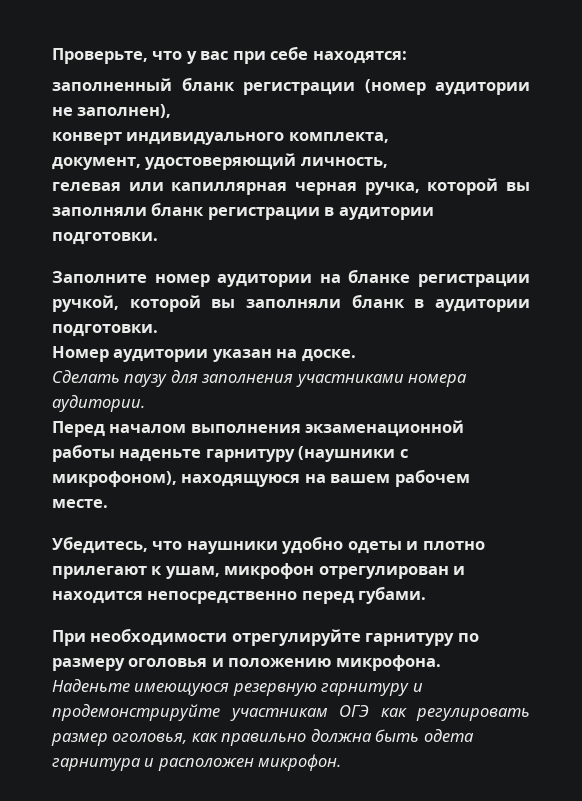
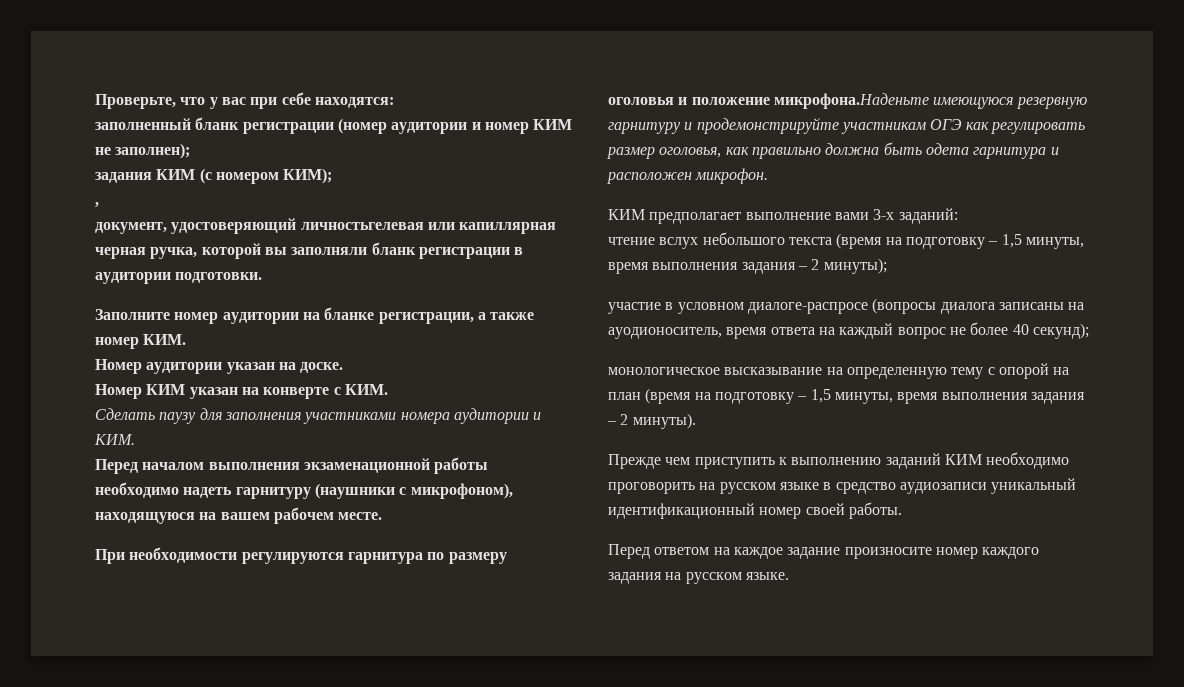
- заполненный бланк регистрации (номер аудитории не заполнен),
- конверт индивидуального комплекта,
+ заполненный бланк регистрации (номер аудитории и номер КИМ не заполнен);
+ задания КИМ (с номером КИМ);
+ ,
- документ, удостоверяющий личность,
- гелевая или капиллярная черная ручка, которой вы заполняли бланк регистрации в аудитории подготовки.
+ документ, удостоверяющий личностьгелевая или капиллярная черная ручка, которой вы заполняли бланк регистрации в аудитории подготовки.
- Заполните номер аудитории на бланке регистрации ручкой, которой вы заполняли бланк в аудитории подготовки.
+ Заполните номер аудитории на бланке регистрации, а также номер КИМ.
+ Номер КИМ указан на конверте с КИМ.
- Сделать паузу для заполнения участниками номера аудитории.
+ Сделать паузу для заполнения участниками номера аудитории и КИМ.
- Перед началом выполнения экзаменационной работы наденьте гарнитуру (наушники с микрофоном), находящуюся на вашем рабочем месте.
+ Перед началом выполнения экзаменационной работы необходимо надеть гарнитуру (наушники с микрофоном), находящуюся на вашем рабочем месте.
- Убедитесь, что наушники удобно одеты и плотно прилегают к ушам, микрофон отрегулирован и находится непосредственно перед губами.
- При необходимости отрегулируйте гарнитуру по размеру оголовья и положению микрофона.
- Наденьте имеющуюся резервную гарнитуру и продемонстрируйте участникам ОГЭ как регулировать размер оголовья, как правильно должна быть одета гарнитура и расположен микрофон.
+ При необходимости регулируются гарнитура по размеру оголовья и положение микрофона.Наденьте имеющуюся резервную гарнитуру и продемонстрируйте участникам ОГЭ как регулировать размер оголовья, как правильно должна быть одета гарнитура и расположен микрофон.
+ КИМ предполагает выполнение вами 3-х заданий:
+ чтение вслух небольшого текста (время на подготовку – 1,5 минуты, время выполнения задания – 2 минуты);
+ участие в условном диалоге-распросе (вопросы диалога записаны на ауодионоситель, время ответа на каждый вопрос не более 40 секунд);
+ монологическое высказывание на определенную тему с опорой на план (время на подготовку – 1,5 минуты, время выполнения задания – 2 минуты).
+ Прежде чем приступить к выполнению заданий КИМ необходимо проговорить на русском языке в средство аудиозаписи уникальный идентификационный номер своей работы.
+ Перед ответом на каждое задание произносите номер каждого задания на русском языке.

